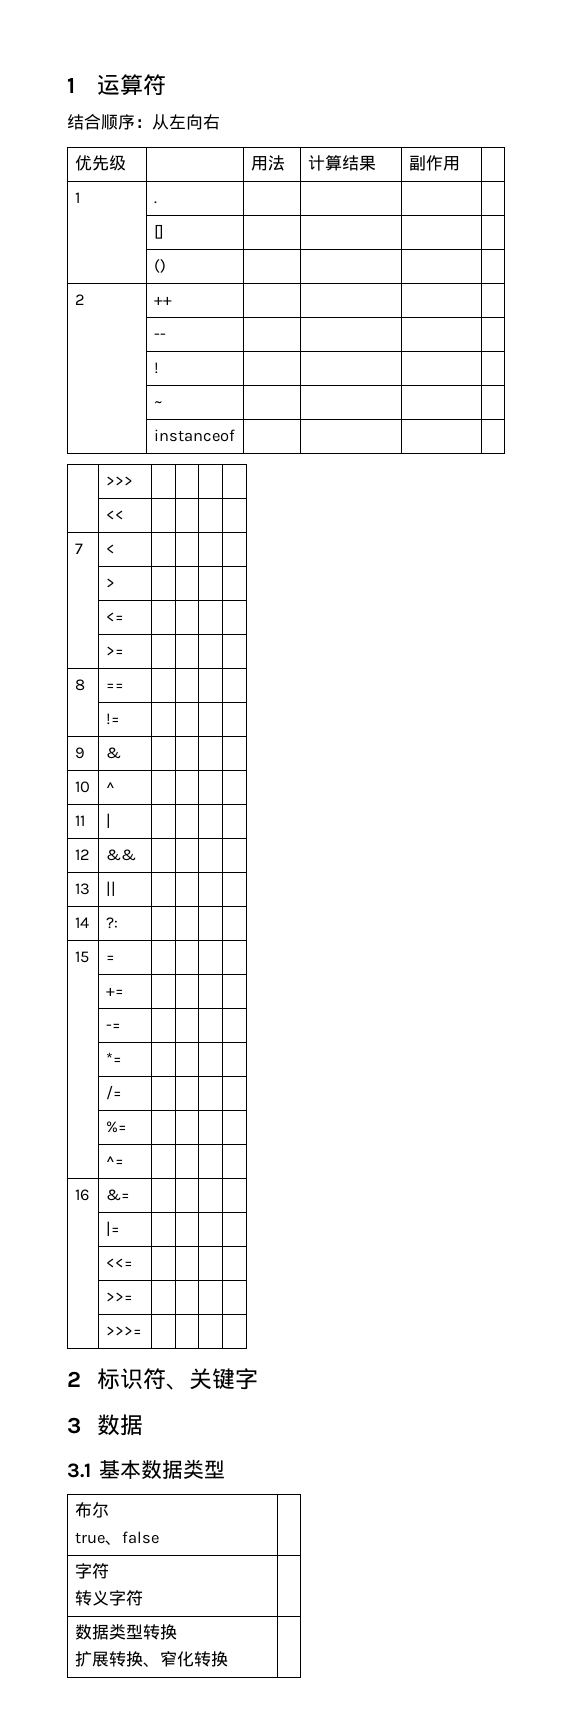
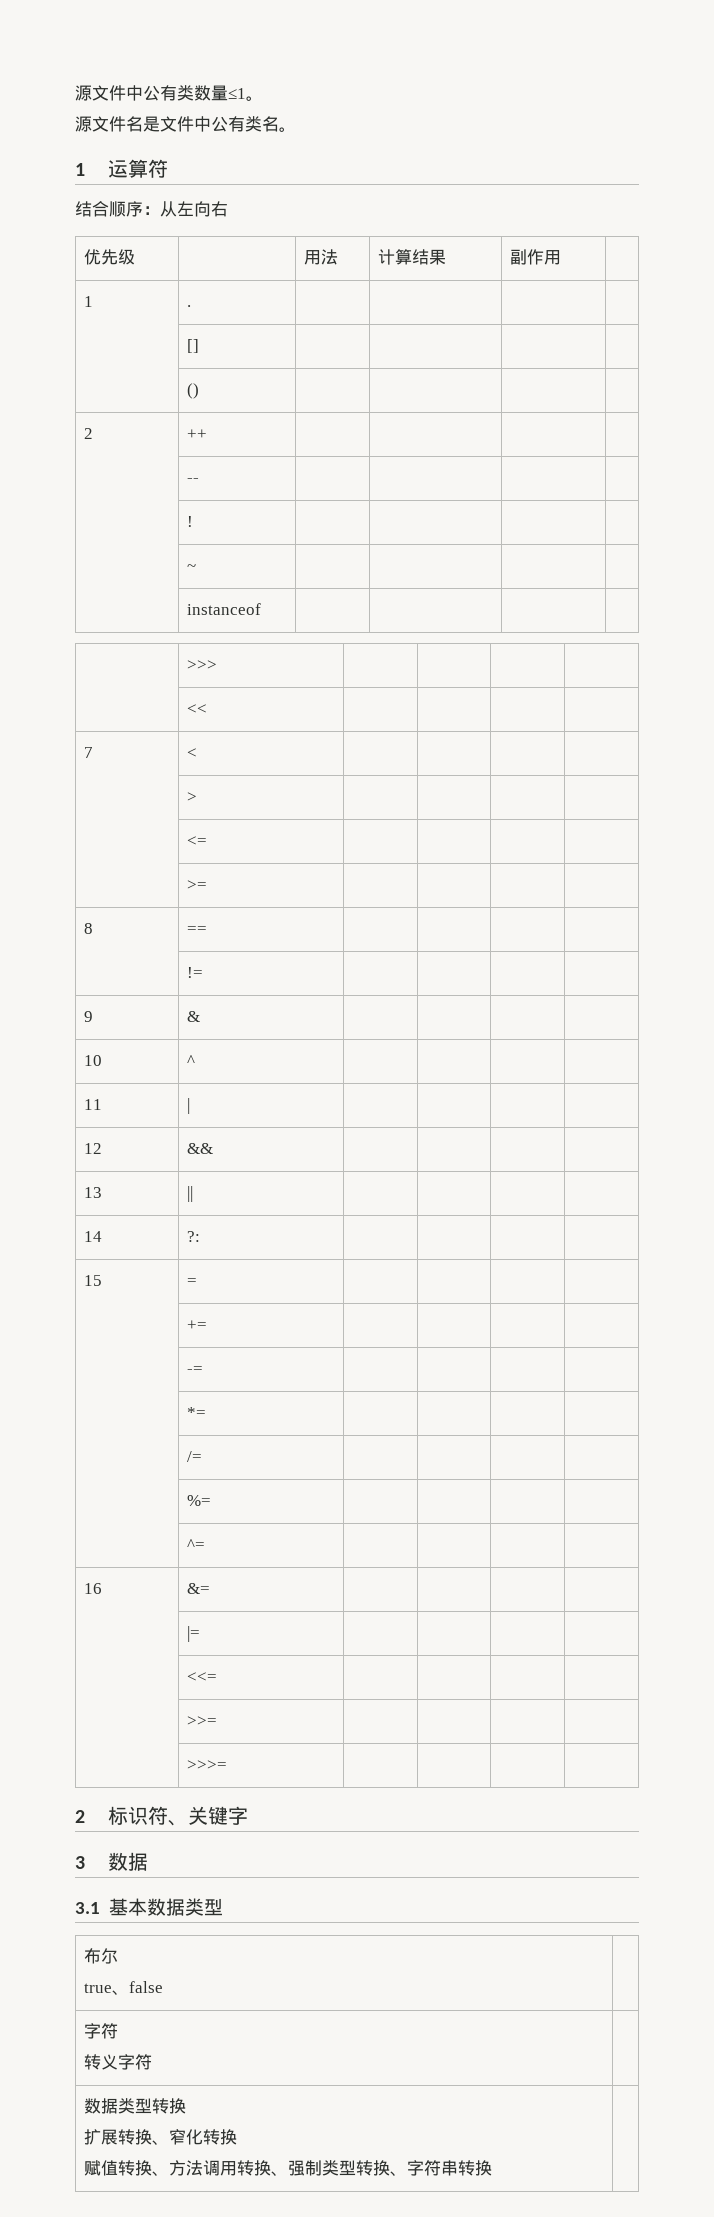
+ 源文件中公有类数量≤1。
+ 源文件名是文件中公有类名。
  数据类型转换
- 扩展转换、窄化转换 |
+ 扩展转换、窄化转换
+ 赋值转换、方法调用转换、强制类型转换、字符串转换 |

